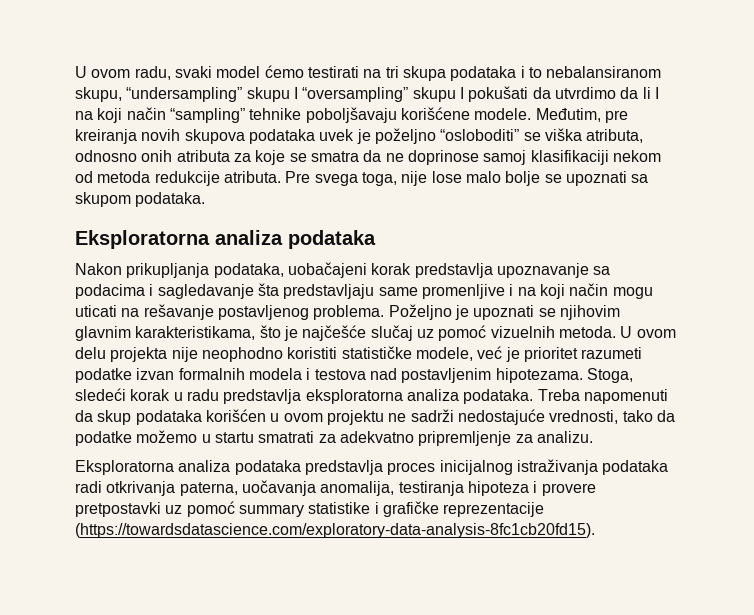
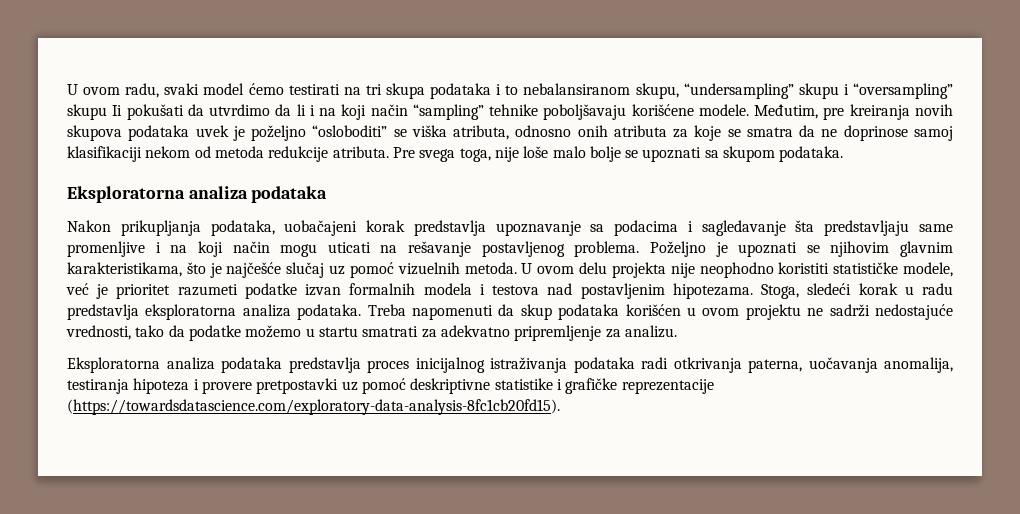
- U ovom radu, svaki model ćemo testirati na tri skupa podataka i to nebalansiranom skupu, “undersampling” skupu I “oversampling” skupu I pokušati da utvrdimo da li I na koji način “sampling” tehnike poboljšavaju korišćene modele.
+ U ovom radu, svaki model ćemo testirati na tri skupa podataka i to nebalansiranom skupu, “undersampling” skupu i “oversampling” skupu Ii pokušati da utvrdimo da li i na koji način “sampling” tehnike poboljšavaju korišćene modele.
- Pre svega toga, nije lose malo bolje se upoznati sa skupom podataka.
+ Pre svega toga, nije loše malo bolje se upoznati sa skupom podataka.
- Eksploratorna analiza podataka predstavlja proces inicijalnog istraživanja podataka radi otkrivanja paterna, uočavanja anomalija, testiranja hipoteza i provere pretpostavki uz pomoć summary statistike i grafičke reprezentacije (https://towardsdatascience.com/exploratory-data-analysis-8fc1cb20fd15).
+ Eksploratorna analiza podataka predstavlja proces inicijalnog istraživanja podataka radi otkrivanja paterna, uočavanja anomalija, testiranja hipoteza i provere pretpostavki uz pomoć deskriptivne statistike i grafičke reprezentacije (https://towardsdatascience.com/exploratory-data-analysis-8fc1cb20fd15).

